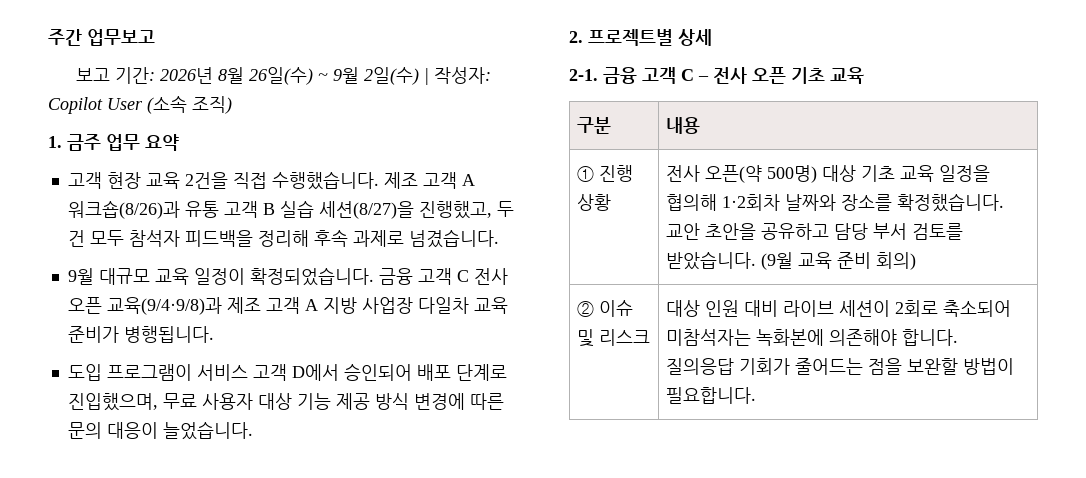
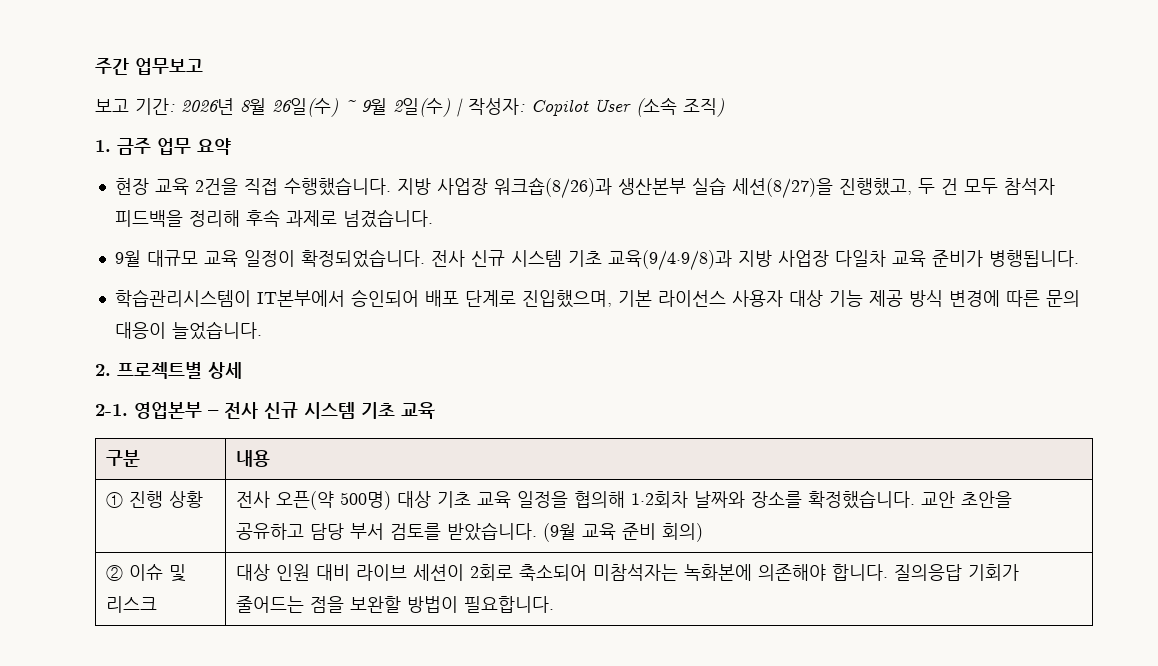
- 고객 현장 교육 2건을 직접 수행했습니다.
+ 현장 교육 2건을 직접 수행했습니다.
- 제조 고객 A 워크숍(8/26)과 유통 고객 B 실습 세션(8/27)을 진행했고, 두 건 모두 참석자 피드백을 정리해 후속 과제로 넘겼습니다.
+ 지방 사업장 워크숍(8/26)과 생산본부 실습 세션(8/27)을 진행했고, 두 건 모두 참석자 피드백을 정리해 후속 과제로 넘겼습니다.
- 금융 고객 C 전사 오픈 교육(9/4·9/8)과 제조 고객 A 지방 사업장 다일차 교육 준비가 병행됩니다.
+ 전사 신규 시스템 기초 교육(9/4·9/8)과 지방 사업장 다일차 교육 준비가 병행됩니다.
- 도입 프로그램이 서비스 고객 D에서 승인되어 배포 단계로 진입했으며, 무료 사용자 대상 기능 제공 방식 변경에 따른 문의 대응이 늘었습니다.
+ 학습관리시스템이 IT본부에서 승인되어 배포 단계로 진입했으며, 기본 라이선스 사용자 대상 기능 제공 방식 변경에 따른 문의 대응이 늘었습니다.
- 금융 고객 C – 전사 오픈 기초 교육
+ 영업본부 – 전사 신규 시스템 기초 교육

